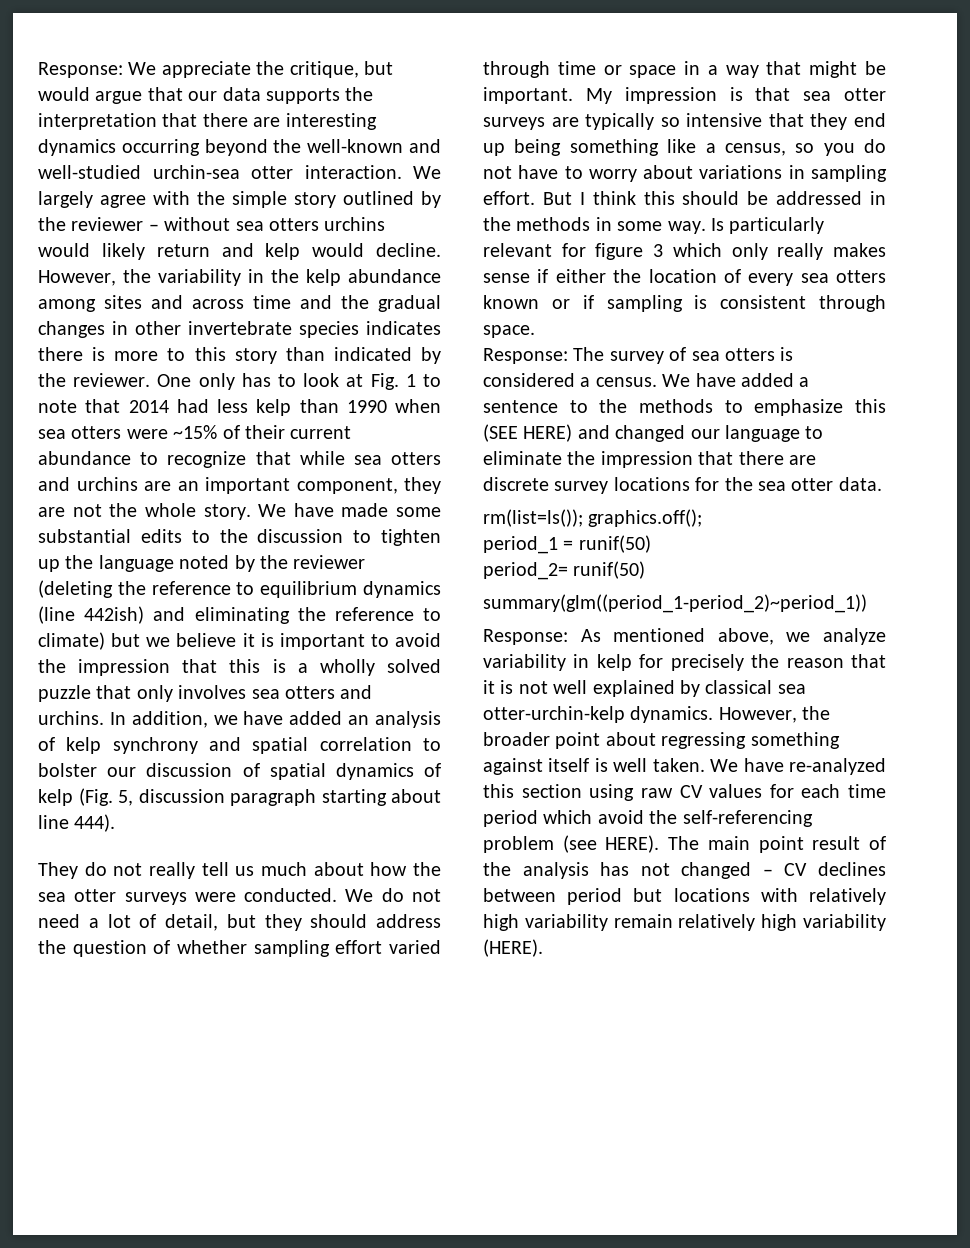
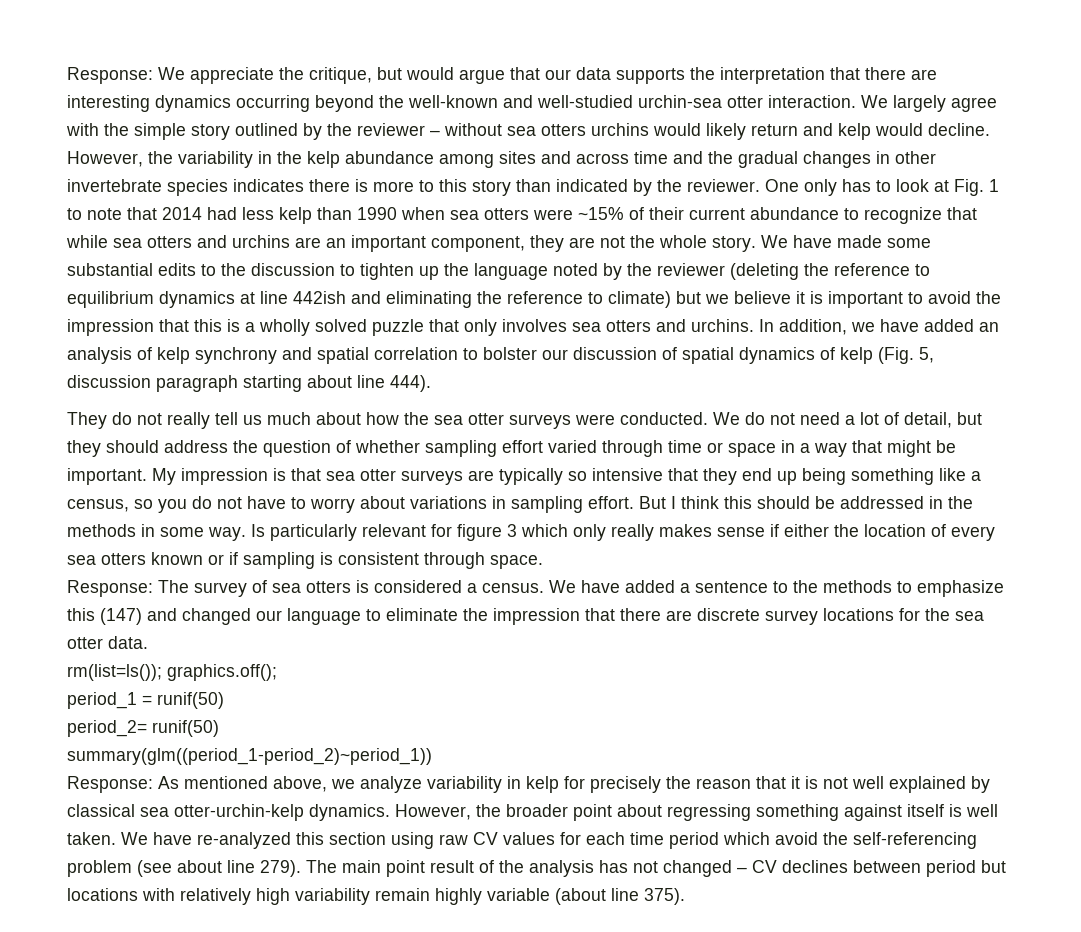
- We have made some substantial edits to the discussion to tighten up the language noted by the reviewer (deleting the reference to equilibrium dynamics (line 442ish) and eliminating the reference to climate) but we believe it is important to avoid the impression that this is a wholly solved puzzle that only involves sea otters and urchins.
+ We have made some substantial edits to the discussion to tighten up the language noted by the reviewer (deleting the reference to equilibrium dynamics at line 442ish and eliminating the reference to climate) but we believe it is important to avoid the impression that this is a wholly solved puzzle that only involves sea otters and urchins.
- We have added a sentence to the methods to emphasize this (SEE HERE) and changed our language to eliminate the impression that there are discrete survey locations for the sea otter data.
+ We have added a sentence to the methods to emphasize this (147) and changed our language to eliminate the impression that there are discrete survey locations for the sea otter data.
- We have re-analyzed this section using raw CV values for each time period which avoid the self-referencing problem (see HERE).
+ We have re-analyzed this section using raw CV values for each time period which avoid the self-referencing problem (see about line 279).
- The main point result of the analysis has not changed – CV declines between period but locations with relatively high variability remain relatively high variability (HERE).
+ The main point result of the analysis has not changed – CV declines between period but locations with relatively high variability remain highly variable (about line 375).

